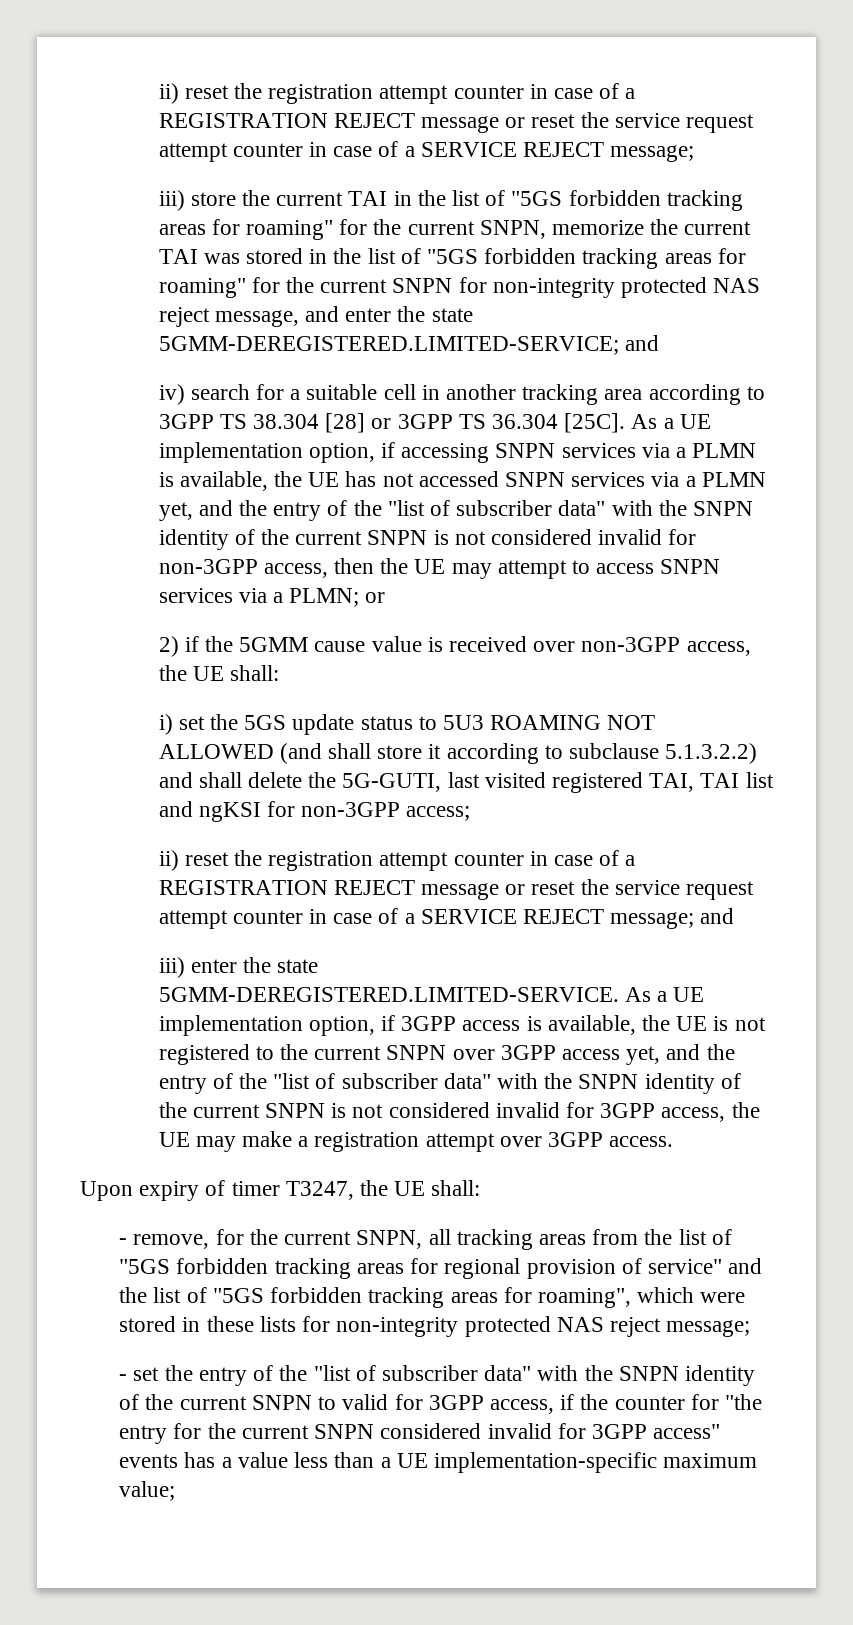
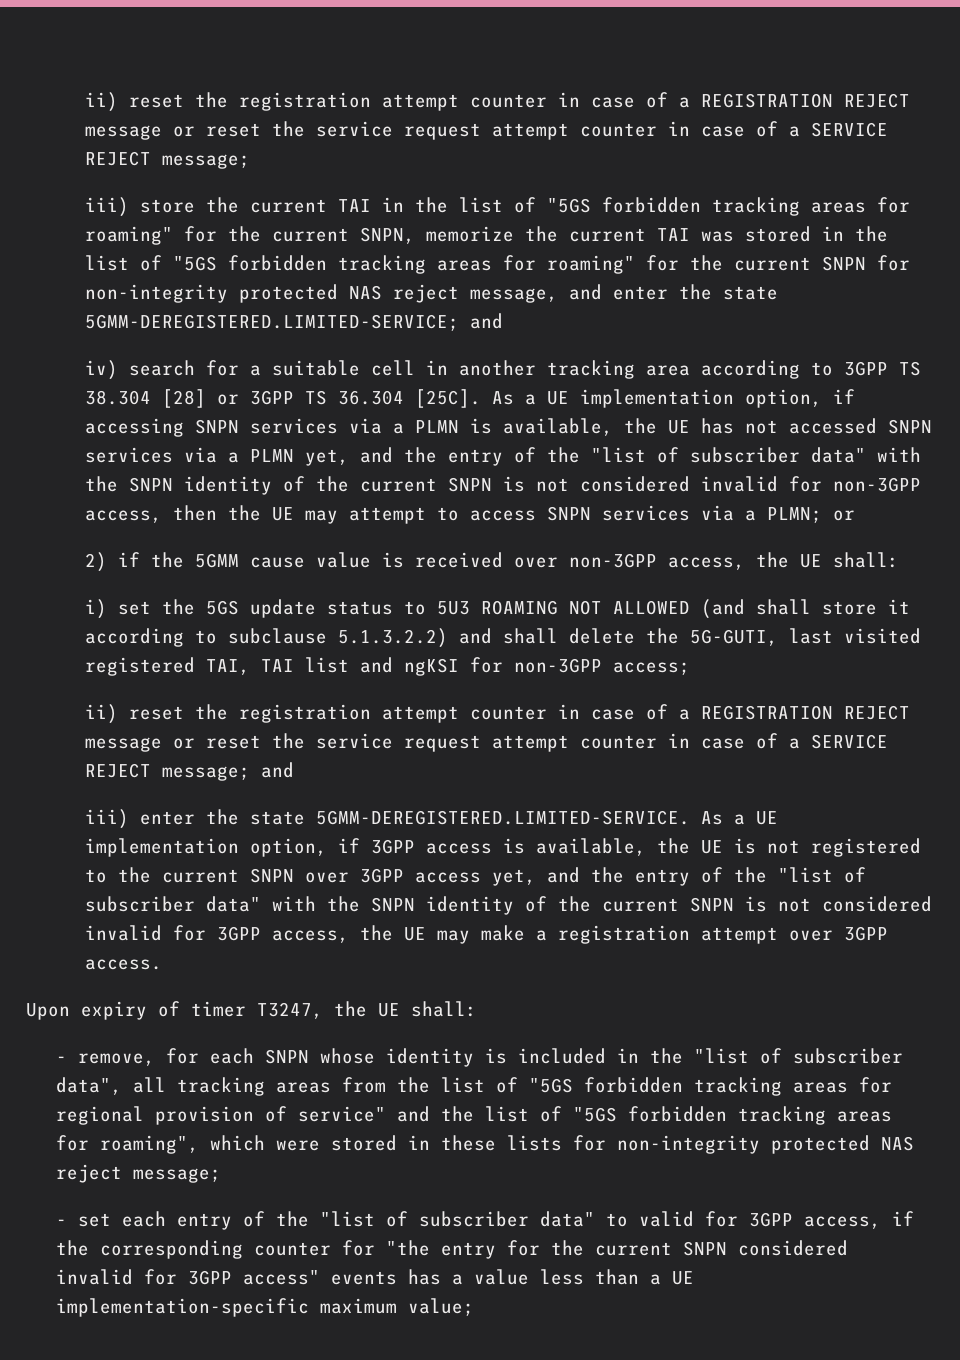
- - remove, for the current SNPN, all tracking areas from the list of "5GS forbidden tracking areas for regional provision of service" and the list of "5GS forbidden tracking areas for roaming", which were stored in these lists for non-integrity protected NAS reject message;
+ - remove, for each SNPN whose identity is included in the "list of subscriber data", all tracking areas from the list of "5GS forbidden tracking areas for regional provision of service" and the list of "5GS forbidden tracking areas for roaming", which were stored in these lists for non-integrity protected NAS reject message;
- - set the entry of the "list of subscriber data" with the SNPN identity of the current SNPN to valid for 3GPP access, if the counter for "the entry for the current SNPN considered invalid for 3GPP access" events has a value less than a UE implementation-specific maximum value;
+ - set each entry of the "list of subscriber data" to valid for 3GPP access, if the corresponding counter for "the entry for the current SNPN considered invalid for 3GPP access" events has a value less than a UE implementation-specific maximum value;

